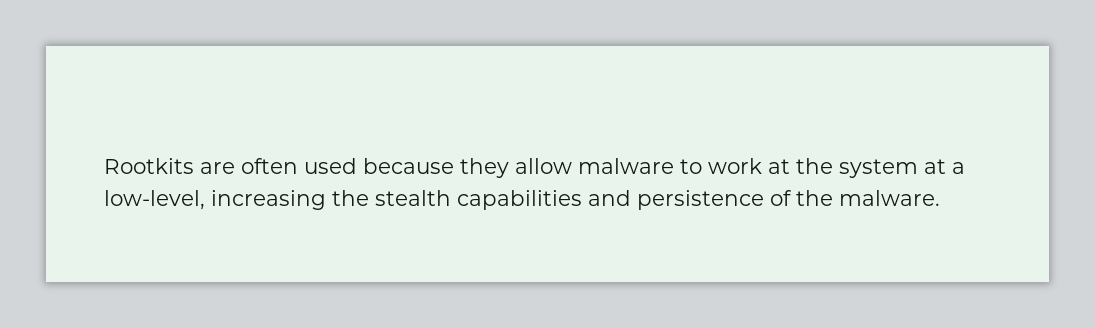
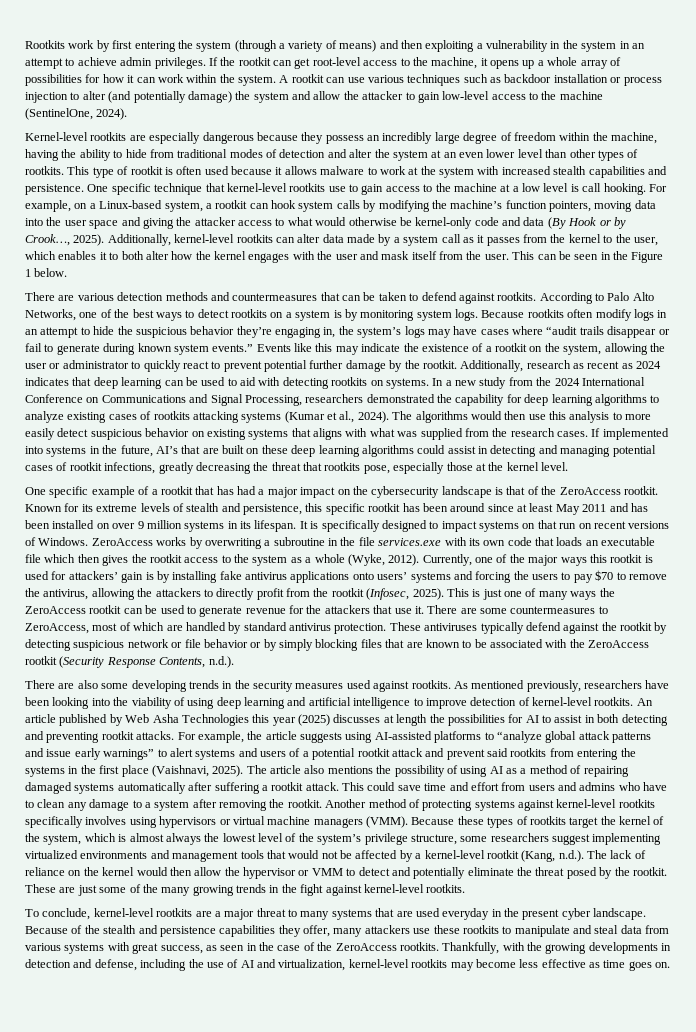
- Rootkits are often used because they allow malware to work at the system at a low-level, increasing the stealth capabilities and persistence of the malware.
+ Rootkits work by first entering the system (through a variety of means) and then exploiting a vulnerability in the system in an attempt to achieve admin privileges. If the rootkit can get root-level access to the machine, it opens up a whole array of possibilities for how it can work within the system. A rootkit can use various techniques such as backdoor installation or process injection to alter (and potentially damage) the system and allow the attacker to gain low-level access to the machine (SentinelOne, 2024).
+ Kernel-level rootkits are especially dangerous because they possess an incredibly large degree of freedom within the machine, having the ability to hide from traditional modes of detection and alter the system at an even lower level than other types of rootkits. This type of rootkit is often used because it allows malware to work at the system with increased stealth capabilities and persistence. One specific technique that kernel-level rootkits use to gain access to the machine at a low level is call hooking. For example, on a Linux-based system, a rootkit can hook system calls by modifying the machine’s function pointers, moving data into the user space and giving the attacker access to what would otherwise be kernel-only code and data (By Hook or by Crook…, 2025). Additionally, kernel-level rootkits can alter data made by a system call as it passes from the kernel to the user, which enables it to both alter how the kernel engages with the user and mask itself from the user. This can be seen in the Figure 1 below.
+ There are various detection methods and countermeasures that can be taken to defend against rootkits. According to Palo Alto Networks, one of the best ways to detect rootkits on a system is by monitoring system logs. Because rootkits often modify logs in an attempt to hide the suspicious behavior they’re engaging in, the system’s logs may have cases where “audit trails disappear or fail to generate during known system events.” Events like this may indicate the existence of a rootkit on the system, allowing the user or administrator to quickly react to prevent potential further damage by the rootkit. Additionally, research as recent as 2024 indicates that deep learning can be used to aid with detecting rootkits on systems. In a new study from the 2024 International Conference on Communications and Signal Processing, researchers demonstrated the capability for deep learning algorithms to analyze existing cases of rootkits attacking systems (Kumar et al., 2024). The algorithms would then use this analysis to more easily detect suspicious behavior on existing systems that aligns with what was supplied from the research cases. If implemented into systems in the future, AI’s that are built on these deep learning algorithms could assist in detecting and managing potential cases of rootkit infections, greatly decreasing the threat that rootkits pose, especially those at the kernel level.
+ One specific example of a rootkit that has had a major impact on the cybersecurity landscape is that of the ZeroAccess rootkit. Known for its extreme levels of stealth and persistence, this specific rootkit has been around since at least May 2011 and has been installed on over 9 million systems in its lifespan. It is specifically designed to impact systems on that run on recent versions of Windows. ZeroAccess works by overwriting a subroutine in the file services.exe with its own code that loads an executable file which then gives the rootkit access to the system as a whole (Wyke, 2012). Currently, one of the major ways this rootkit is used for attackers’ gain is by installing fake antivirus applications onto users’ systems and forcing the users to pay $70 to remove the antivirus, allowing the attackers to directly profit from the rootkit (Infosec, 2025). This is just one of many ways the ZeroAccess rootkit can be used to generate revenue for the attackers that use it. There are some countermeasures to ZeroAccess, most of which are handled by standard antivirus protection. These antiviruses typically defend against the rootkit by detecting suspicious network or file behavior or by simply blocking files that are known to be associated with the ZeroAccess rootkit (Security Response Contents, n.d.).
+ There are also some developing trends in the security measures used against rootkits. As mentioned previously, researchers have been looking into the viability of using deep learning and artificial intelligence to improve detection of kernel-level rootkits. An article published by Web Asha Technologies this year (2025) discusses at length the possibilities for AI to assist in both detecting and preventing rootkit attacks. For example, the article suggests using AI-assisted platforms to “analyze global attack patterns and issue early warnings” to alert systems and users of a potential rootkit attack and prevent said rootkits from entering the systems in the first place (Vaishnavi, 2025). The article also mentions the possibility of using AI as a method of repairing damaged systems automatically after suffering a rootkit attack. This could save time and effort from users and admins who have to clean any damage to a system after removing the rootkit. Another method of protecting systems against kernel-level rootkits specifically involves using hypervisors or virtual machine managers (VMM). Because these types of rootkits target the kernel of the system, which is almost always the lowest level of the system’s privilege structure, some researchers suggest implementing virtualized environments and management tools that would not be affected by a kernel-level rootkit (Kang, n.d.). The lack of reliance on the kernel would then allow the hypervisor or VMM to detect and potentially eliminate the threat posed by the rootkit. These are just some of the many growing trends in the fight against kernel-level rootkits.
+ To conclude, kernel-level rootkits are a major threat to many systems that are used everyday in the present cyber landscape. Because of the stealth and persistence capabilities they offer, many attackers use these rootkits to manipulate and steal data from various systems with great success, as seen in the case of the ZeroAccess rootkits. Thankfully, with the growing developments in detection and defense, including the use of AI and virtualization, kernel-level rootkits may become less effective as time goes on.

